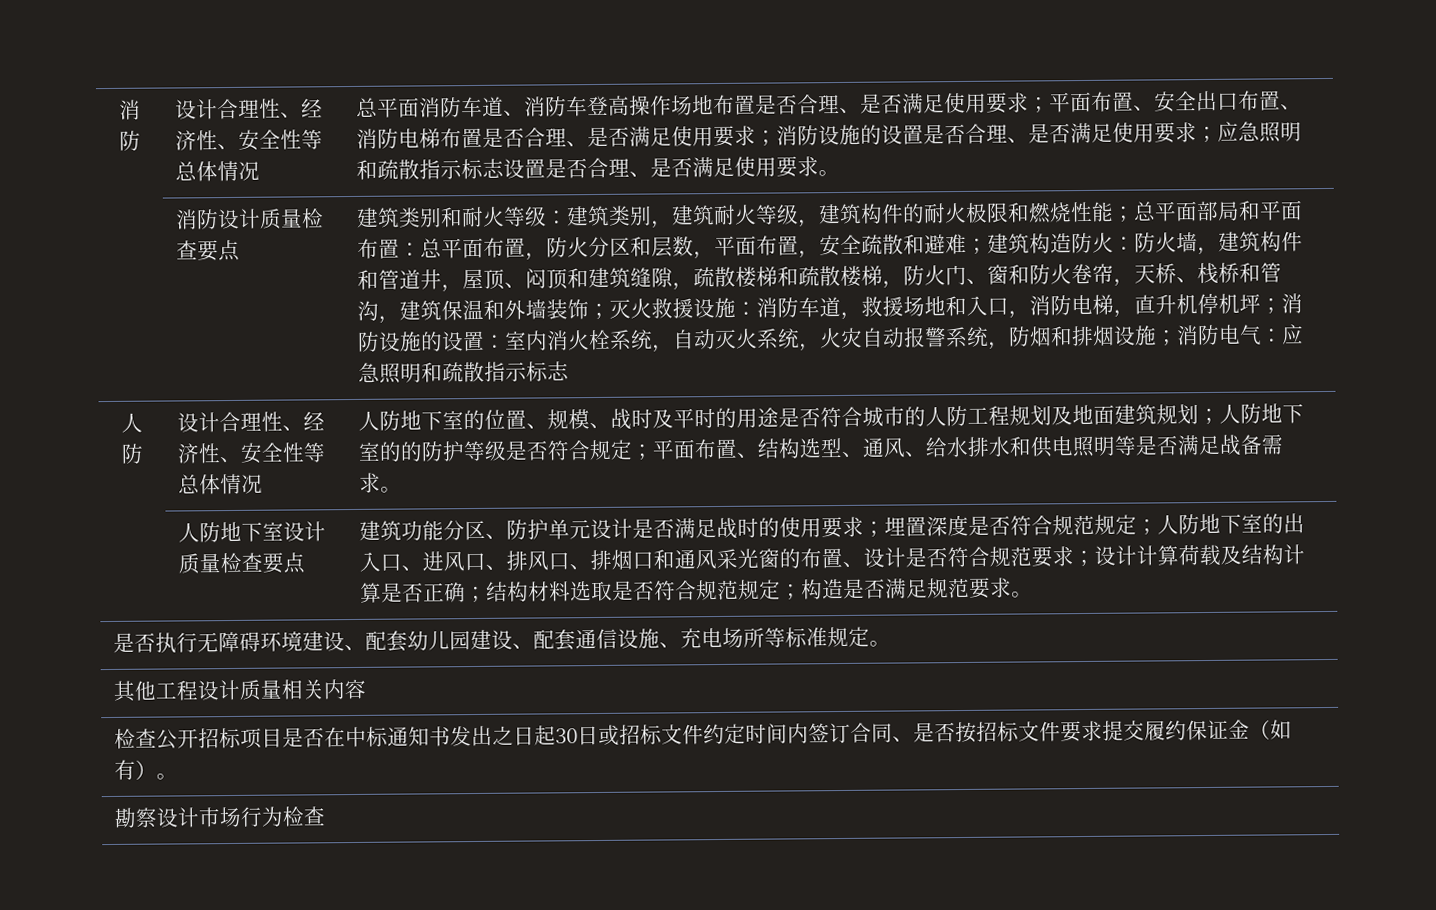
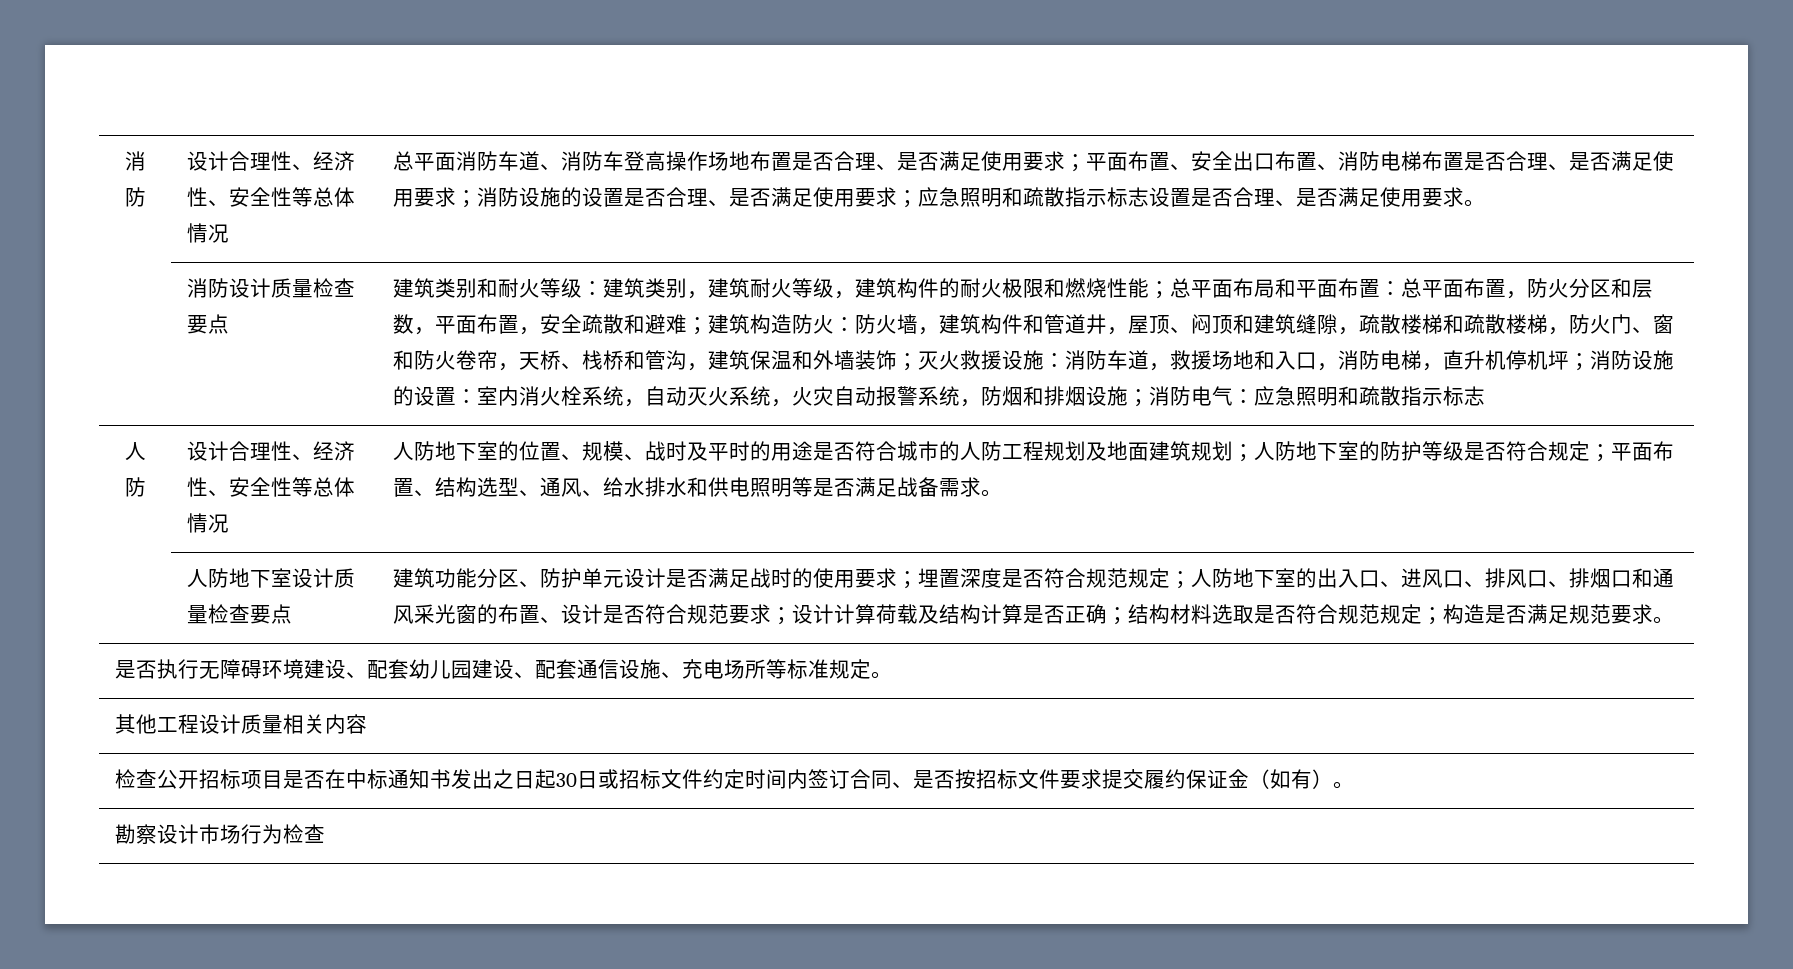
- 总平面部局和平面布置：
+ 总平面布局和平面布置：
- 人防地下室的位置、规模、战时及平时的用途是否符合城市的人防工程规划及地面建筑规划；人防地下室的的防护等级是否符合规定；平面布置、结构选型、通风、给水排水和供电照明等是否满足战备需求。
+ 人防地下室的位置、规模、战时及平时的用途是否符合城市的人防工程规划及地面建筑规划；人防地下室的防护等级是否符合规定；平面布置、结构选型、通风、给水排水和供电照明等是否满足战备需求。

